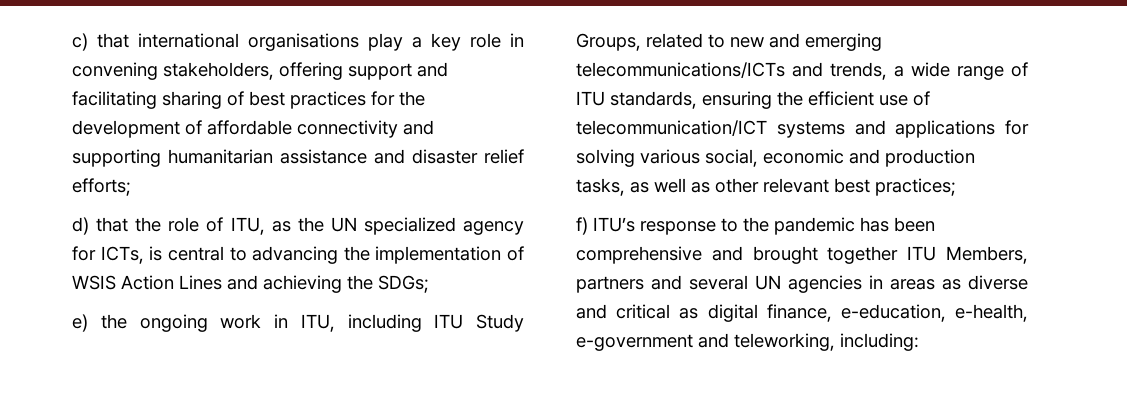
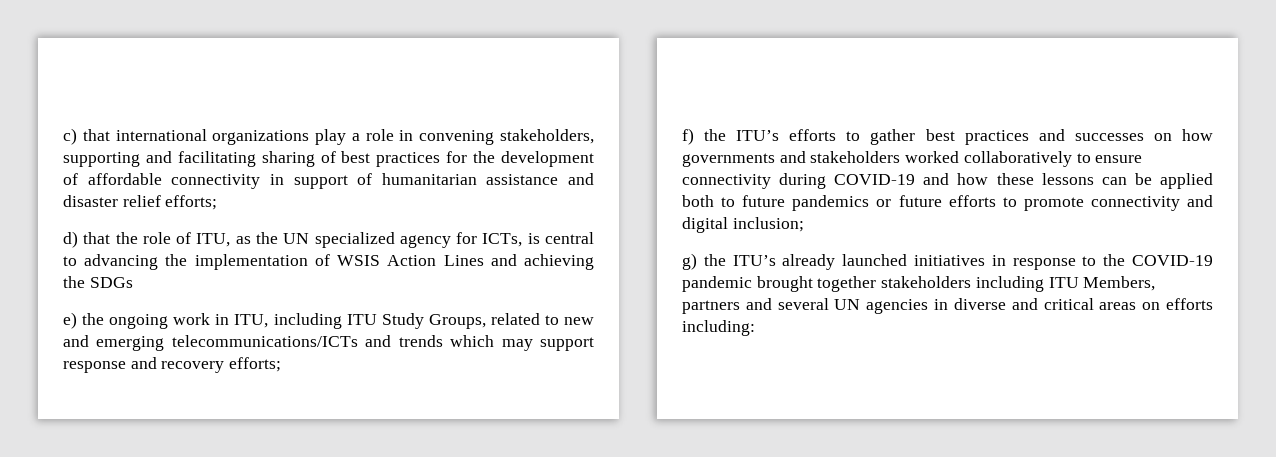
- c) that international organisations play a key role in convening stakeholders, offering support and facilitating sharing of best practices for the development of affordable connectivity and supporting humanitarian assistance and disaster relief efforts;
+ c) that international organizations play a role in convening stakeholders, supporting and facilitating sharing of best practices for the development of affordable connectivity in support of humanitarian assistance and disaster relief efforts;
- d) that the role of ITU, as the UN specialized agency for ICTs, is central to advancing the implementation of WSIS Action Lines and achieving the SDGs;
+ d) that the role of ITU, as the UN specialized agency for ICTs, is central to advancing the implementation of WSIS Action Lines and achieving the SDGs
- e) the ongoing work in ITU, including ITU Study Groups, related to new and emerging telecommunications/ICTs and trends, a wide range of ITU standards, ensuring the efficient use of telecommunication/ICT systems and applications for solving various social, economic and production tasks, as well as other relevant best practices;
- f) ITU’s response to the pandemic has been comprehensive and brought together ITU Members, partners and several UN agencies in areas as diverse and critical as digital finance, e-education, e-health, e-government and teleworking, including:
+ e) the ongoing work in ITU, including ITU Study Groups, related to new and emerging telecommunications/ICTs and trends which may support response and recovery efforts;
+ f) the ITU’s efforts to gather best practices and successes on how governments and stakeholders worked collaboratively to ensure connectivity during COVID-19 and how these lessons can be applied both to future pandemics or future efforts to promote connectivity and digital inclusion;
+ g) the ITU’s already launched initiatives in response to the COVID-19 pandemic brought together stakeholders including ITU Members, partners and several UN agencies in diverse and critical areas on efforts including:

